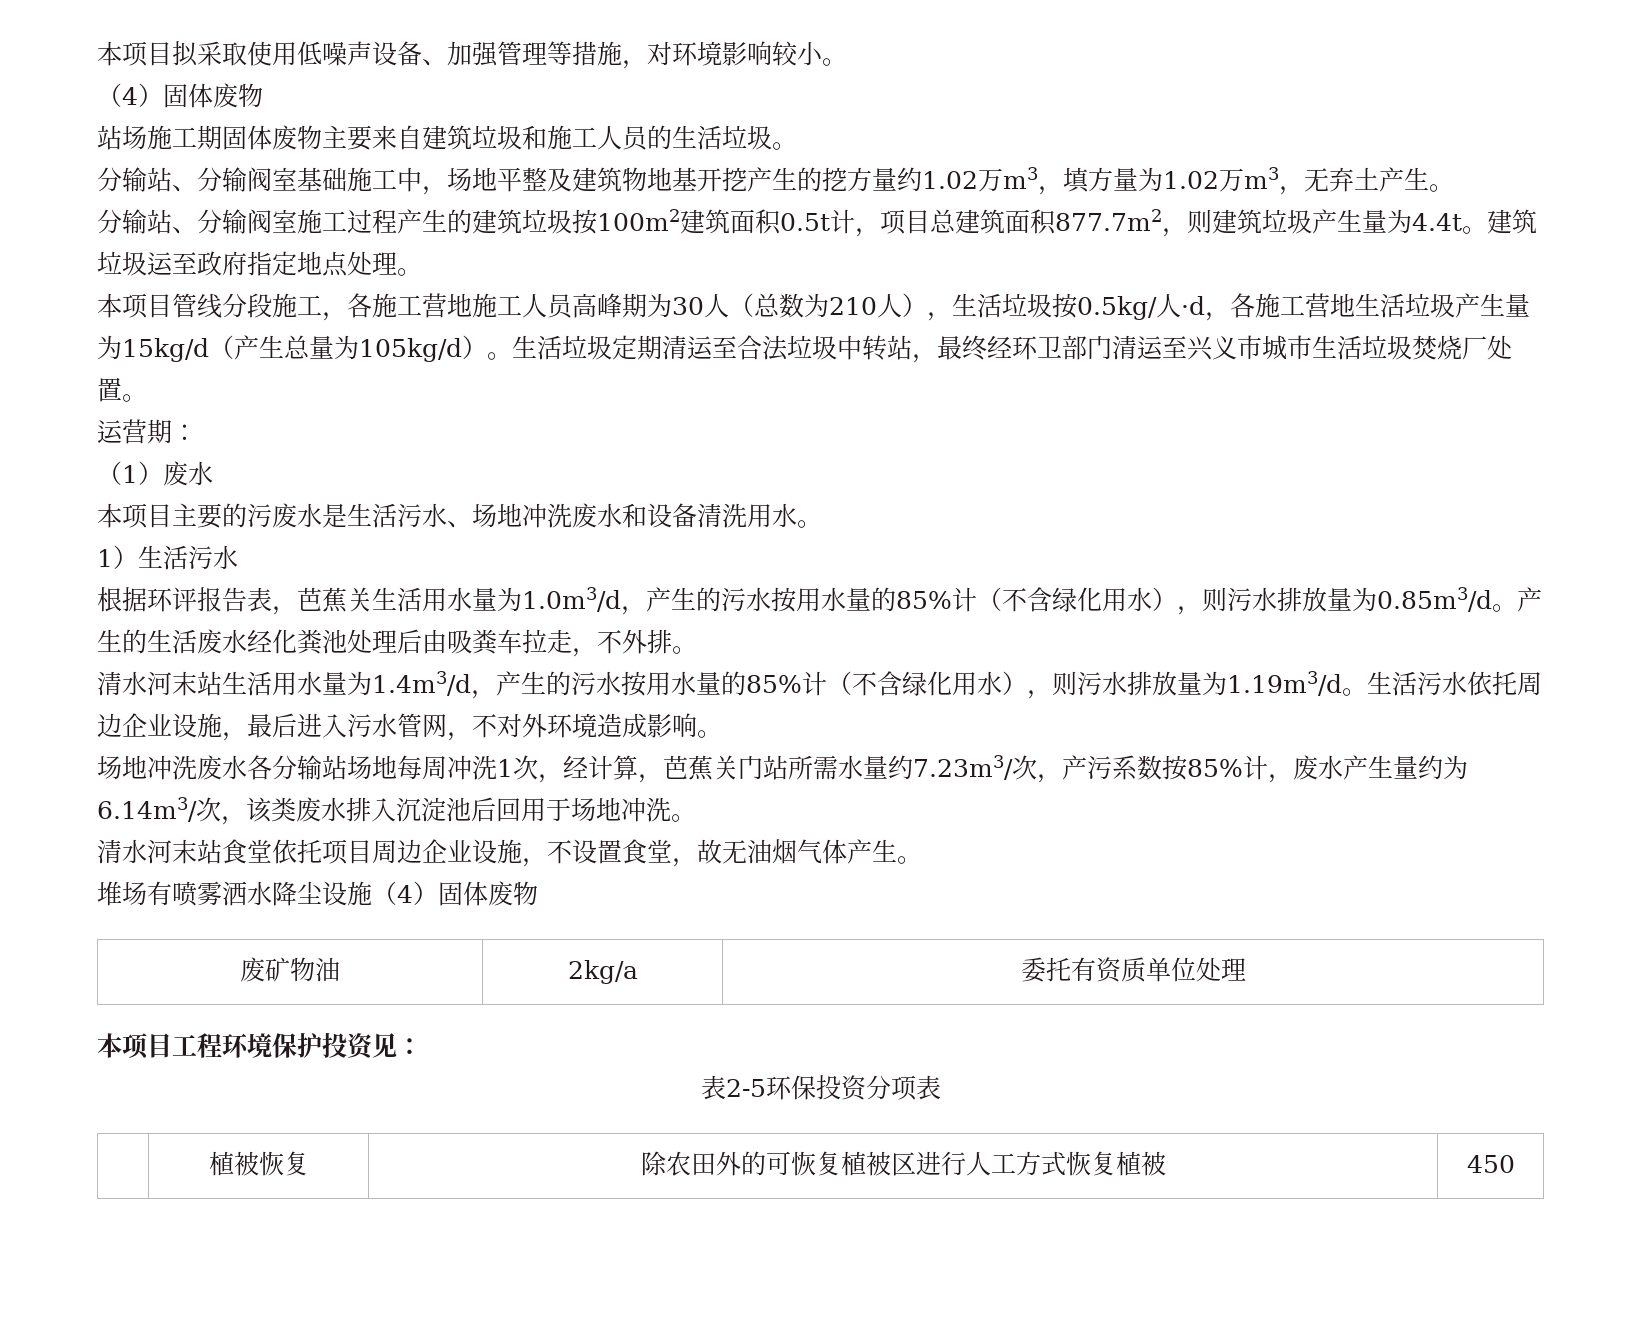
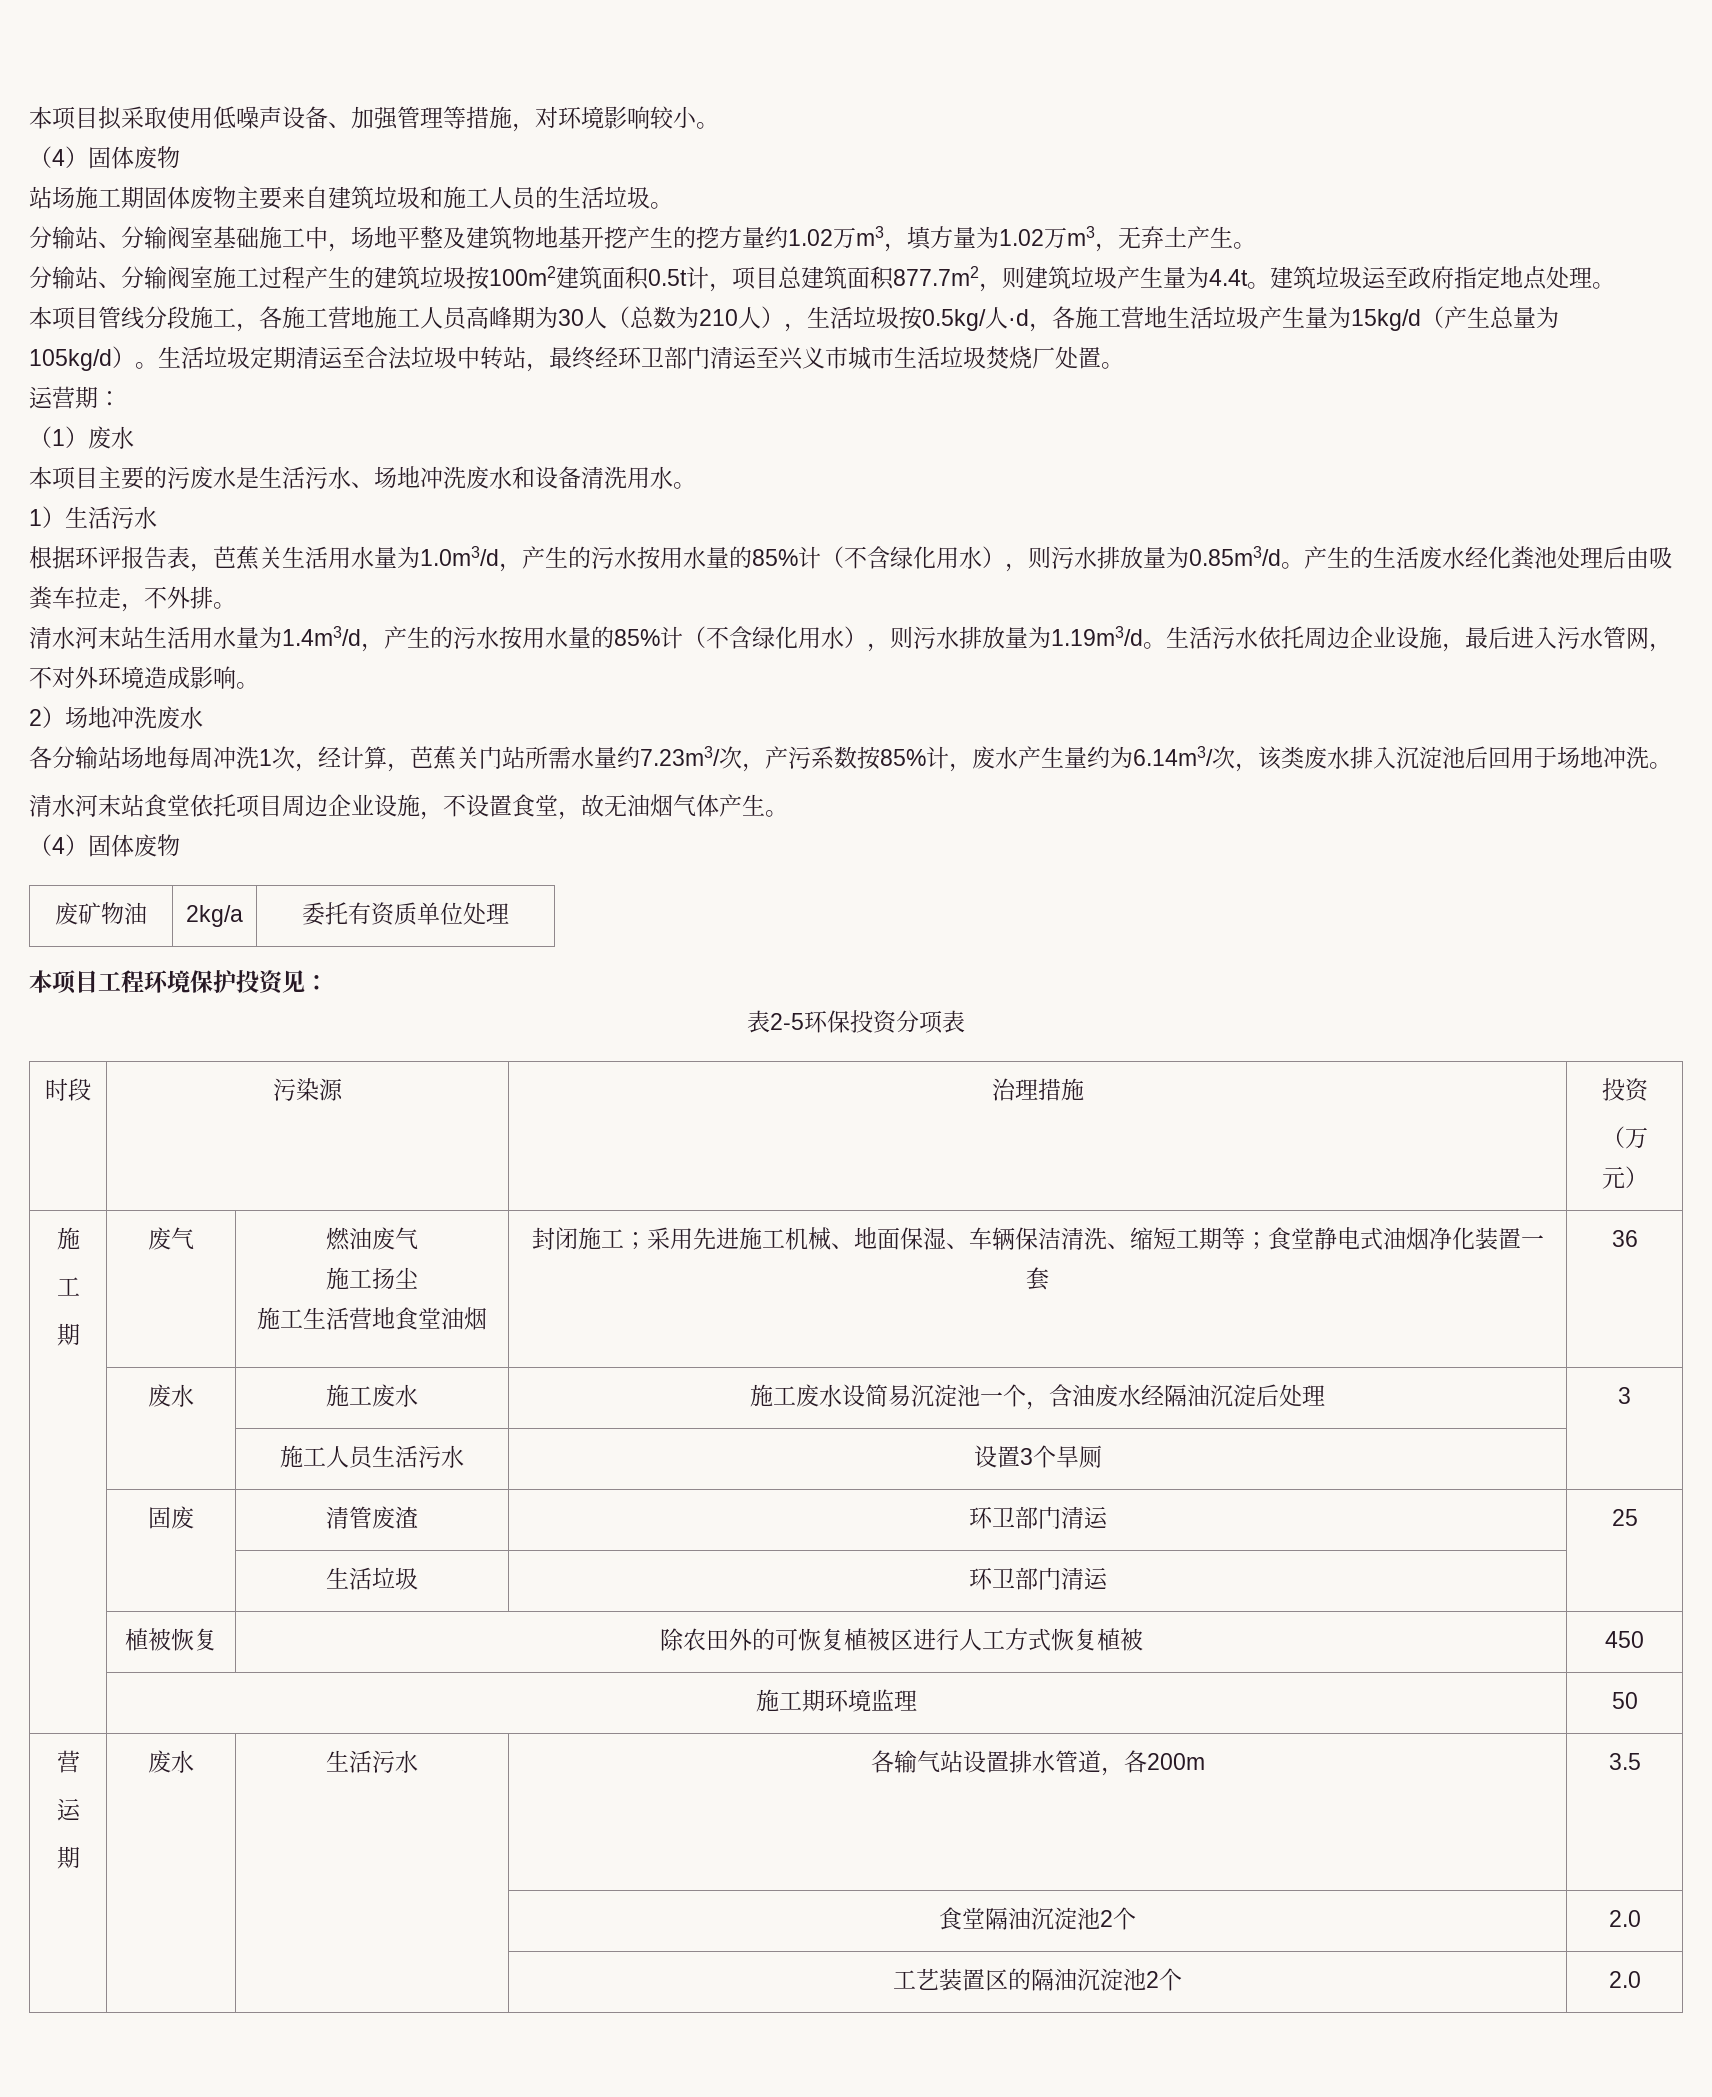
- 场地冲洗废水各分输站场地每周冲洗1次，经计算，芭蕉关门站所需水量约7.23m3/次，产污系数按85%计，废水产生量约为6.14m3/次，该类废水排入沉淀池后回用于场地冲洗。
+ 2）场地冲洗废水
+ 各分输站场地每周冲洗1次，经计算，芭蕉关门站所需水量约7.23m3/次，产污系数按85%计，废水产生量约为6.14m3/次，该类废水排入沉淀池后回用于场地冲洗。
  清水河末站食堂依托项目周边企业设施，不设置食堂，故无油烟气体产生。
- 堆场有喷雾洒水降尘设施（4）固体废物
+ （4）固体废物
+ 时段 | 污染源 | 治理措施 | 投资
+ （万元）
+ 施
+ 工
+ 期 | 废气 | 燃油废气
+ 施工扬尘
+ 施工生活营地食堂油烟 | 封闭施工；采用先进施工机械、地面保湿、车辆保洁清洗、缩短工期等；食堂静电式油烟净化装置一套 | 36
+ | 废水 | 施工废水 | 施工废水设简易沉淀池一个，含油废水经隔油沉淀后处理 | 3
+ | | 施工人员生活污水 | 设置3个旱厕 |
+ | 固废 | 清管废渣 | 环卫部门清运 | 25
+ | | 生活垃圾 | 环卫部门清运 |
+ | 施工期环境监理 | 50
+ 营
+ 运
+ 期 | 废水 | 生活污水 | 各输气站设置排水管道，各200m | 3.5
+ | | | 食堂隔油沉淀池2个 | 2.0
+ | | | 工艺装置区的隔油沉淀池2个 | 2.0

